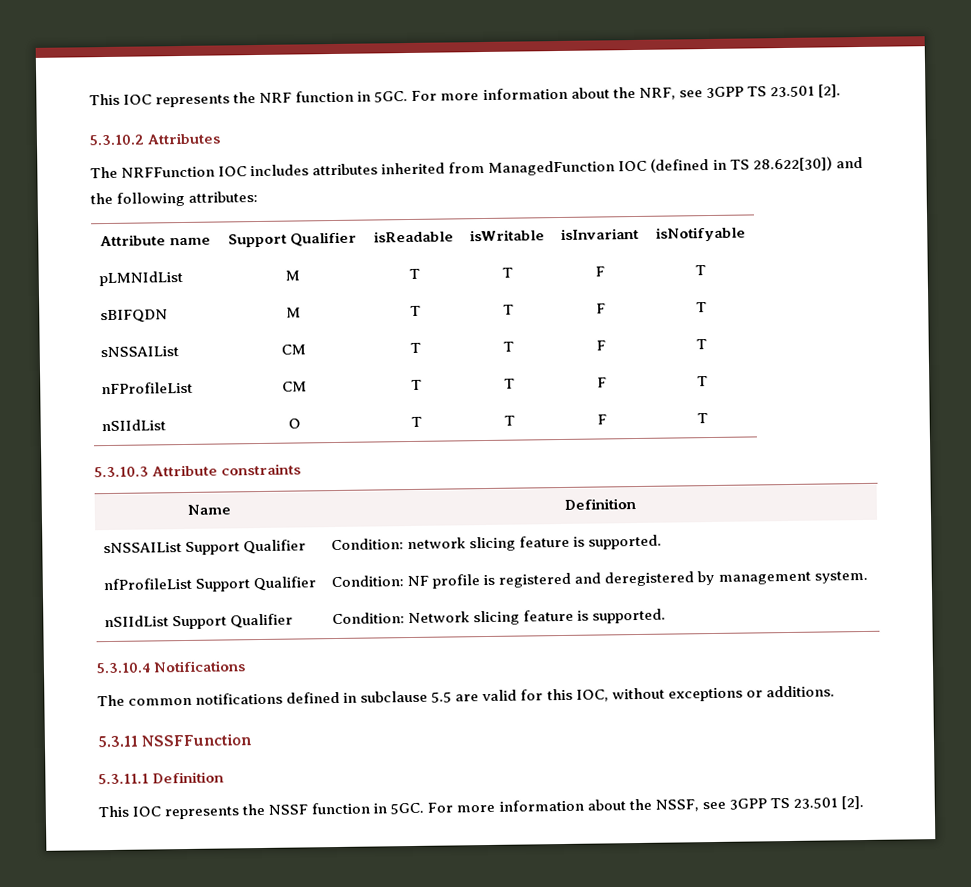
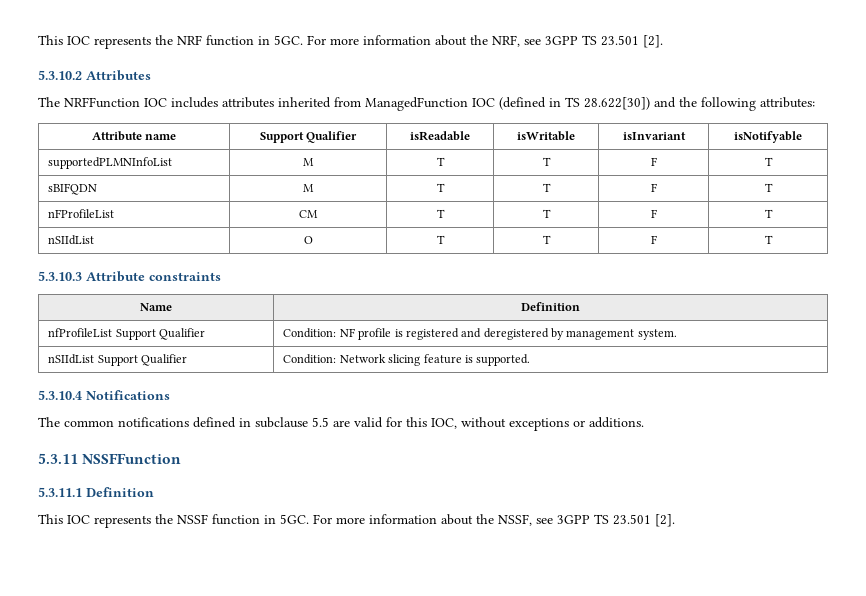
- pLMNIdList | M | T | T | F | T
+ supportedPLMNInfoList | M | T | T | F | T
- sNSSAIList | CM | T | T | F | T
- sNSSAIList Support Qualifier | Condition: network slicing feature is supported.

